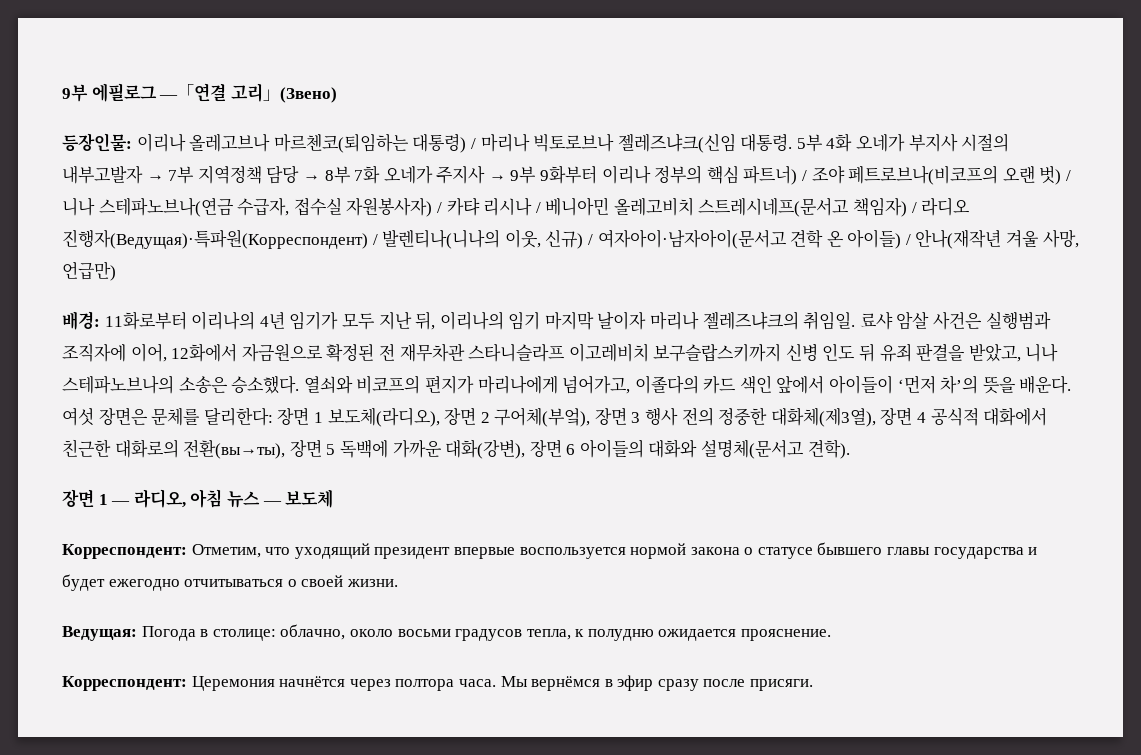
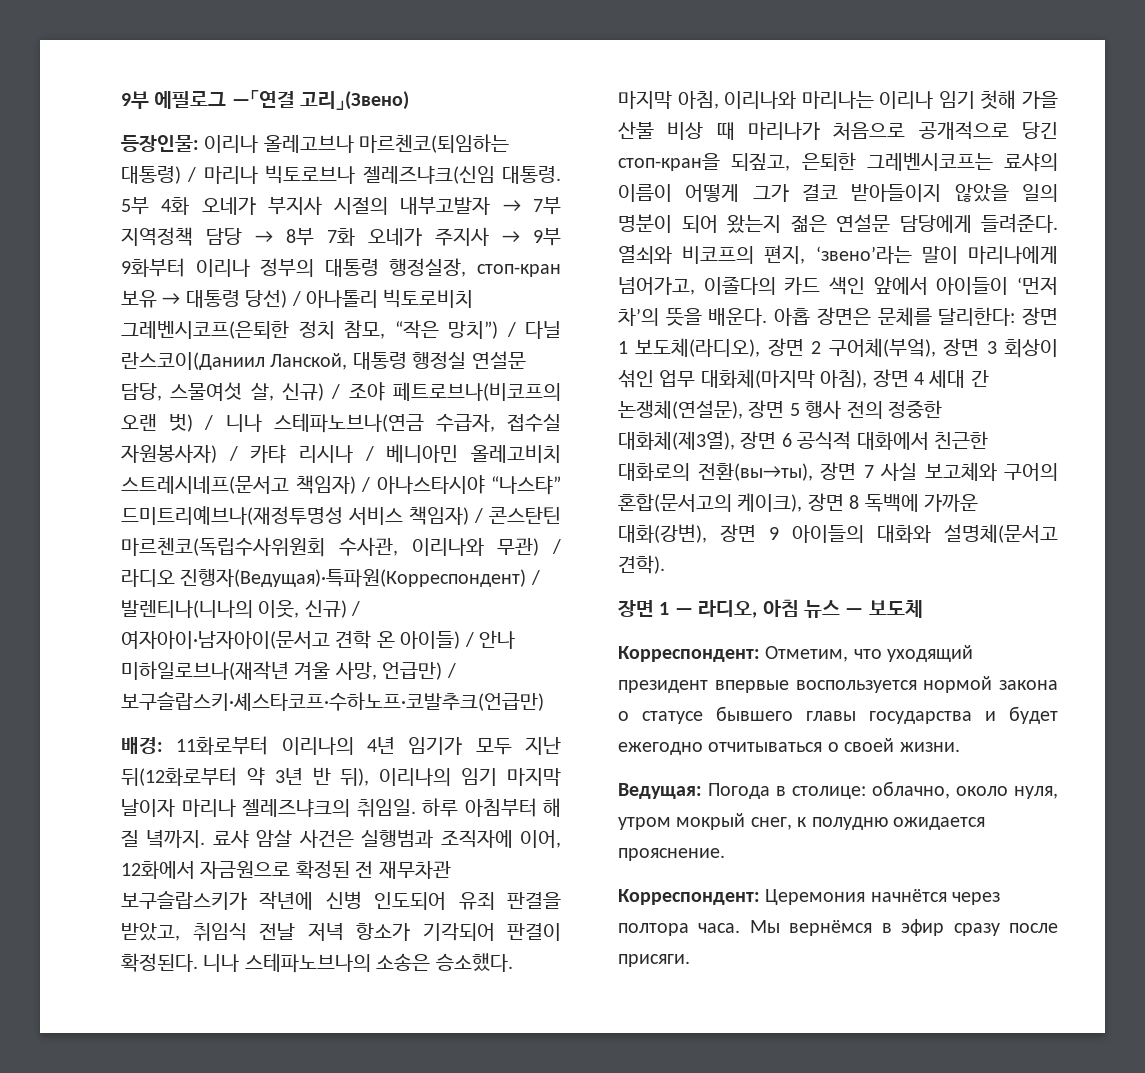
- 5부 4화 오네가 부지사 시절의 내부고발자 → 7부 지역정책 담당 → 8부 7화 오네가 주지사 → 9부 9화부터 이리나 정부의 핵심 파트너) / 조야 페트로브나(비코프의 오랜 벗) / 니나 스테파노브나(연금 수급자, 접수실 자원봉사자) / 카탸 리시나 / 베니아민 올레고비치 스트레시네프(문서고 책임자) / 라디오 진행자(Ведущая)·특파원(Корреспондент) / 발렌티나(니나의 이웃, 신규) / 여자아이·남자아이(문서고 견학 온 아이들) / 안나(재작년 겨울 사망, 언급만)
+ 5부 4화 오네가 부지사 시절의 내부고발자 → 7부 지역정책 담당 → 8부 7화 오네가 주지사 → 9부 9화부터 이리나 정부의 대통령 행정실장, стоп-кран 보유 → 대통령 당선) / 아나톨리 빅토로비치 그레벤시코프(은퇴한 정치 참모, “작은 망치”) / 다닐 란스코이(Даниил Ланской, 대통령 행정실 연설문 담당, 스물여섯 살, 신규) / 조야 페트로브나(비코프의 오랜 벗) / 니나 스테파노브나(연금 수급자, 접수실 자원봉사자) / 카탸 리시나 / 베니아민 올레고비치 스트레시네프(문서고 책임자) / 아나스타시야 “나스탸” 드미트리예브나(재정투명성 서비스 책임자) / 콘스탄틴 마르첸코(독립수사위원회 수사관, 이리나와 무관) / 라디오 진행자(Ведущая)·특파원(Корреспондент) / 발렌티나(니나의 이웃, 신규) / 여자아이·남자아이(문서고 견학 온 아이들) / 안나 미하일로브나(재작년 겨울 사망, 언급만) / 보구슬랍스키·셰스타코프·수하노프·코발추크(언급만)
- 배경: 11화로부터 이리나의 4년 임기가 모두 지난 뒤, 이리나의 임기 마지막 날이자 마리나 젤레즈냐크의 취임일.
+ 배경: 11화로부터 이리나의 4년 임기가 모두 지난 뒤(12화로부터 약 3년 반 뒤), 이리나의 임기 마지막 날이자 마리나 젤레즈냐크의 취임일.
+ 하루 아침부터 해 질 녘까지.
- 료샤 암살 사건은 실행범과 조직자에 이어, 12화에서 자금원으로 확정된 전 재무차관 스타니슬라프 이고레비치 보구슬랍스키까지 신병 인도 뒤 유죄 판결을 받았고, 니나 스테파노브나의 소송은 승소했다. 열쇠와 비코프의 편지가 마리나에게 넘어가고, 이졸다의 카드 색인 앞에서 아이들이 ‘먼저 차’의 뜻을 배운다.
+ 료샤 암살 사건은 실행범과 조직자에 이어, 12화에서 자금원으로 확정된 전 재무차관 보구슬랍스키가 작년에 신병 인도되어 유죄 판결을 받았고, 취임식 전날 저녁 항소가 기각되어 판결이 확정된다. 니나 스테파노브나의 소송은 승소했다. 마지막 아침, 이리나와 마리나는 이리나 임기 첫해 가을 산불 비상 때 마리나가 처음으로 공개적으로 당긴 стоп-кран을 되짚고, 은퇴한 그레벤시코프는 료샤의 이름이 어떻게 그가 결코 받아들이지 않았을 일의 명분이 되어 왔는지 젊은 연설문 담당에게 들려준다. 열쇠와 비코프의 편지, ‘звено’라는 말이 마리나에게 넘어가고, 이졸다의 카드 색인 앞에서 아이들이 ‘먼저 차’의 뜻을 배운다.
- 여섯 장면은 문체를 달리한다: 장면 1 보도체(라디오), 장면 2 구어체(부엌), 장면 3 행사 전의 정중한 대화체(제3열), 장면 4 공식적 대화에서 친근한 대화로의 전환(вы→ты), 장면 5 독백에 가까운 대화(강변), 장면 6 아이들의 대화와 설명체(문서고 견학).
+ 아홉 장면은 문체를 달리한다: 장면 1 보도체(라디오), 장면 2 구어체(부엌), 장면 3 회상이 섞인 업무 대화체(마지막 아침), 장면 4 세대 간 논쟁체(연설문), 장면 5 행사 전의 정중한 대화체(제3열), 장면 6 공식적 대화에서 친근한 대화로의 전환(вы→ты), 장면 7 사실 보고체와 구어의 혼합(문서고의 케이크), 장면 8 독백에 가까운 대화(강변), 장면 9 아이들의 대화와 설명체(문서고 견학).
- Ведущая: Погода в столице: облачно, около восьми градусов тепла, к полудню ожидается прояснение.
+ Ведущая: Погода в столице: облачно, около нуля, утром мокрый снег, к полудню ожидается прояснение.

